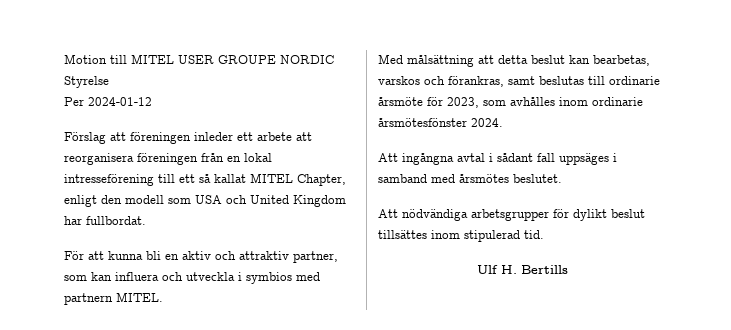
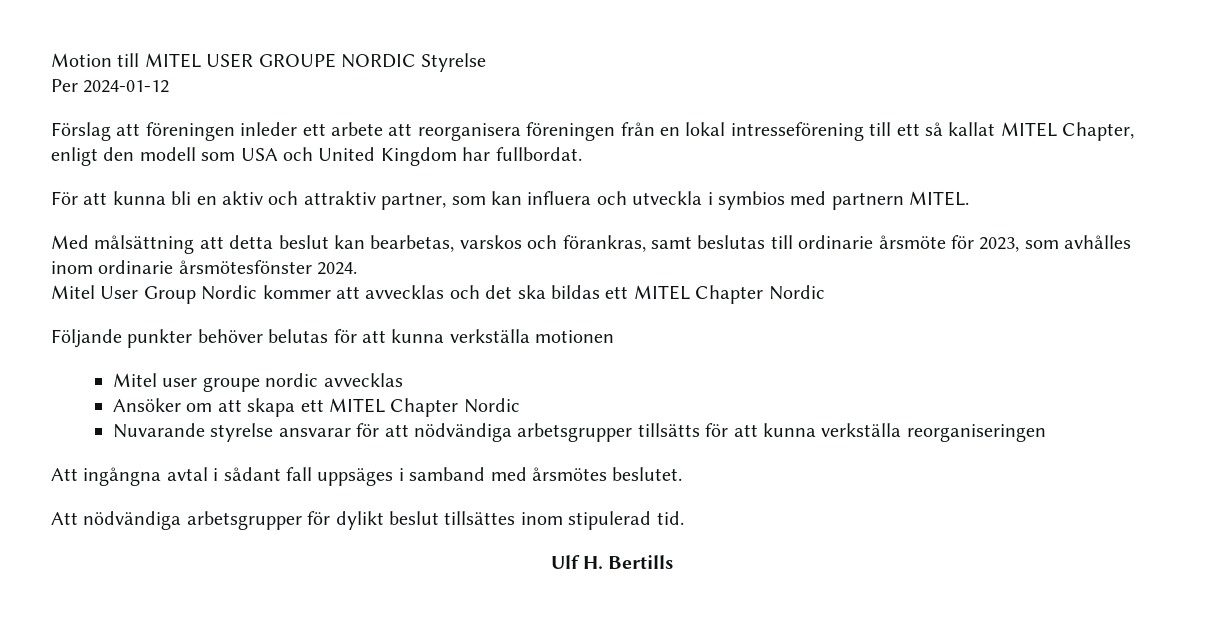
+ Mitel User Group Nordic kommer att avvecklas och det ska bildas ett MITEL Chapter Nordic
+ Följande punkter behöver belutas för att kunna verkställa motionen
+ Mitel user groupe nordic avvecklas
+ Ansöker om att skapa ett MITEL Chapter Nordic
+ Nuvarande styrelse ansvarar för att nödvändiga arbetsgrupper tillsätts för att kunna verkställa reorganiseringen

